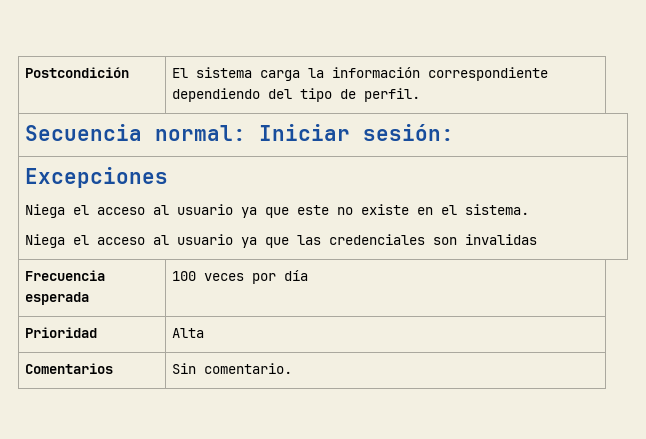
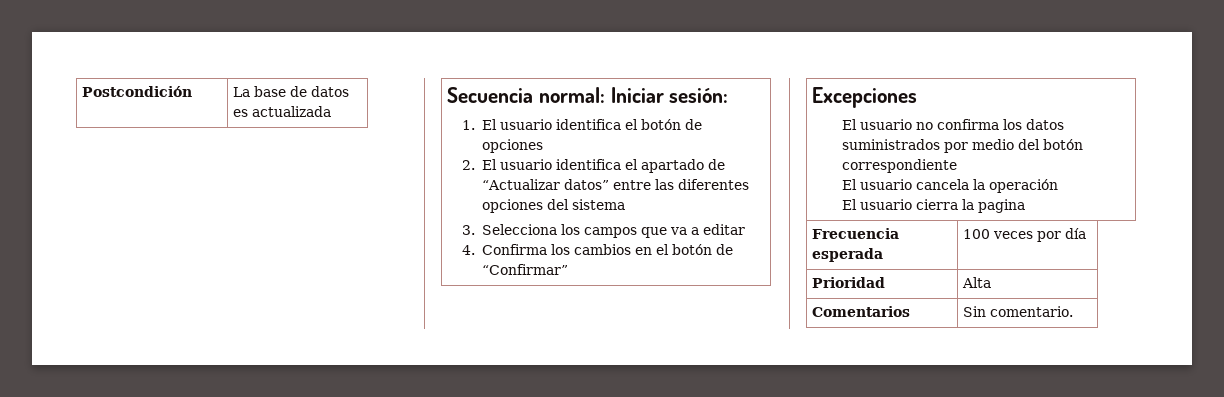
- Postcondición | El sistema carga la información correspondiente dependiendo del tipo de perfil.
+ Postcondición | La base de datos es actualizada
  Secuencia normal: Iniciar sesión:
+ 1. El usuario identifica el botón de opciones
+ 2. El usuario identifica el apartado de “Actualizar datos” entre las diferentes opciones del sistema
+ 3. Selecciona los campos que va a editar
+ 4. Confirma los cambios en el botón de “Confirmar”
  Excepciones
- Niega el acceso al usuario ya que este no existe en el sistema.
- Niega el acceso al usuario ya que las credenciales son invalidas
+ El usuario no confirma los datos suministrados por medio del botón correspondiente
+ El usuario cancela la operación
+ El usuario cierra la pagina

